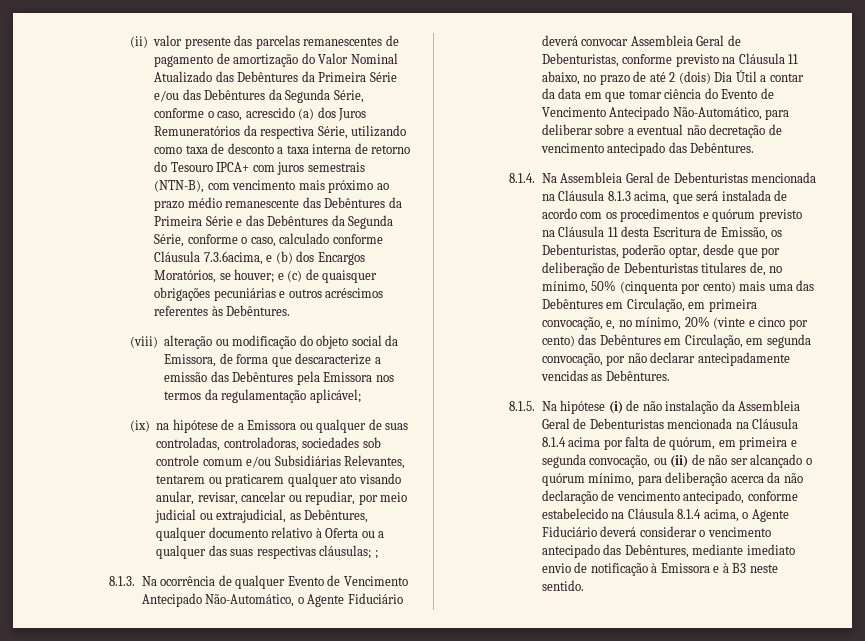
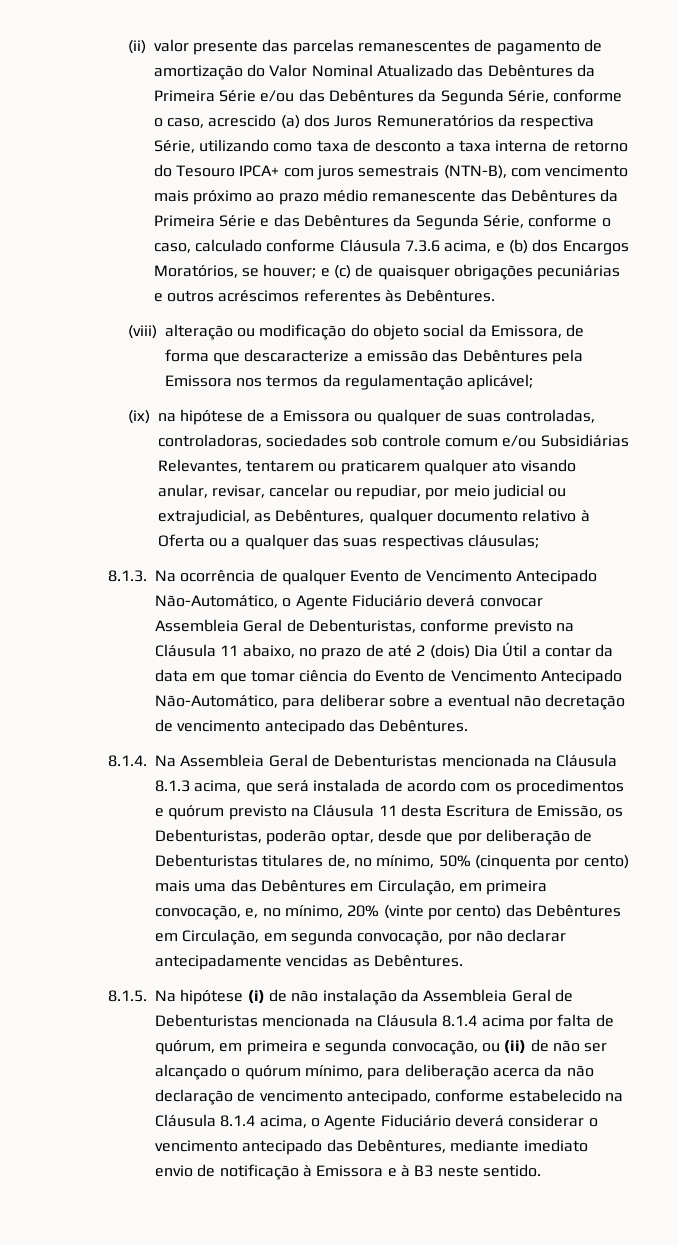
- (ii) valor presente das parcelas remanescentes de pagamento de amortização do Valor Nominal Atualizado das Debêntures da Primeira Série e/ou das Debêntures da Segunda Série, conforme o caso, acrescido (a) dos Juros Remuneratórios da respectiva Série, utilizando como taxa de desconto a taxa interna de retorno do Tesouro IPCA+ com juros semestrais (NTN-B), com vencimento mais próximo ao prazo médio remanescente das Debêntures da Primeira Série e das Debêntures da Segunda Série, conforme o caso, calculado conforme Cláusula 7.3.6acima, e (b) dos Encargos Moratórios, se houver;
+ (ii) valor presente das parcelas remanescentes de pagamento de amortização do Valor Nominal Atualizado das Debêntures da Primeira Série e/ou das Debêntures da Segunda Série, conforme o caso, acrescido (a) dos Juros Remuneratórios da respectiva Série, utilizando como taxa de desconto a taxa interna de retorno do Tesouro IPCA+ com juros semestrais (NTN-B), com vencimento mais próximo ao prazo médio remanescente das Debêntures da Primeira Série e das Debêntures da Segunda Série, conforme o caso, calculado conforme Cláusula 7.3.6 acima, e (b) dos Encargos Moratórios, se houver;
- (ix) na hipótese de a Emissora ou qualquer de suas controladas, controladoras, sociedades sob controle comum e/ou Subsidiárias Relevantes, tentarem ou praticarem qualquer ato visando anular, revisar, cancelar ou repudiar, por meio judicial ou extrajudicial, as Debêntures, qualquer documento relativo à Oferta ou a qualquer das suas respectivas cláusulas; ;
+ (ix) na hipótese de a Emissora ou qualquer de suas controladas, controladoras, sociedades sob controle comum e/ou Subsidiárias Relevantes, tentarem ou praticarem qualquer ato visando anular, revisar, cancelar ou repudiar, por meio judicial ou extrajudicial, as Debêntures, qualquer documento relativo à Oferta ou a qualquer das suas respectivas cláusulas;
- 8.1.4. Na Assembleia Geral de Debenturistas mencionada na Cláusula 8.1.3 acima, que será instalada de acordo com os procedimentos e quórum previsto na Cláusula 11 desta Escritura de Emissão, os Debenturistas, poderão optar, desde que por deliberação de Debenturistas titulares de, no mínimo, 50% (cinquenta por cento) mais uma das Debêntures em Circulação, em primeira convocação, e, no mínimo, 20% (vinte e cinco por cento) das Debêntures em Circulação, em segunda convocação, por não declarar antecipadamente vencidas as Debêntures.
+ 8.1.4. Na Assembleia Geral de Debenturistas mencionada na Cláusula 8.1.3 acima, que será instalada de acordo com os procedimentos e quórum previsto na Cláusula 11 desta Escritura de Emissão, os Debenturistas, poderão optar, desde que por deliberação de Debenturistas titulares de, no mínimo, 50% (cinquenta por cento) mais uma das Debêntures em Circulação, em primeira convocação, e, no mínimo, 20% (vinte por cento) das Debêntures em Circulação, em segunda convocação, por não declarar antecipadamente vencidas as Debêntures.

